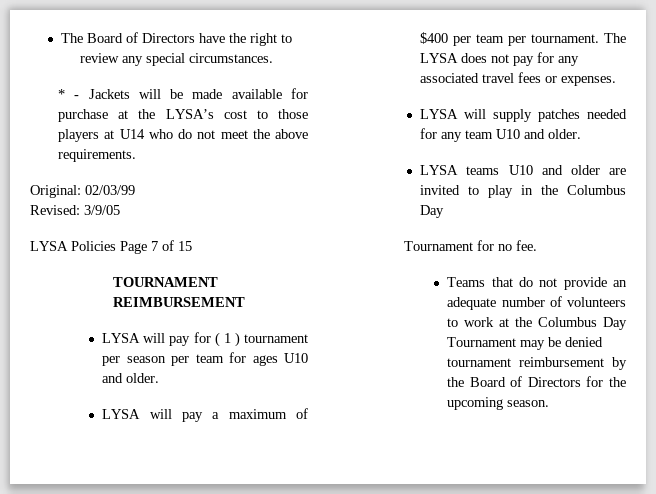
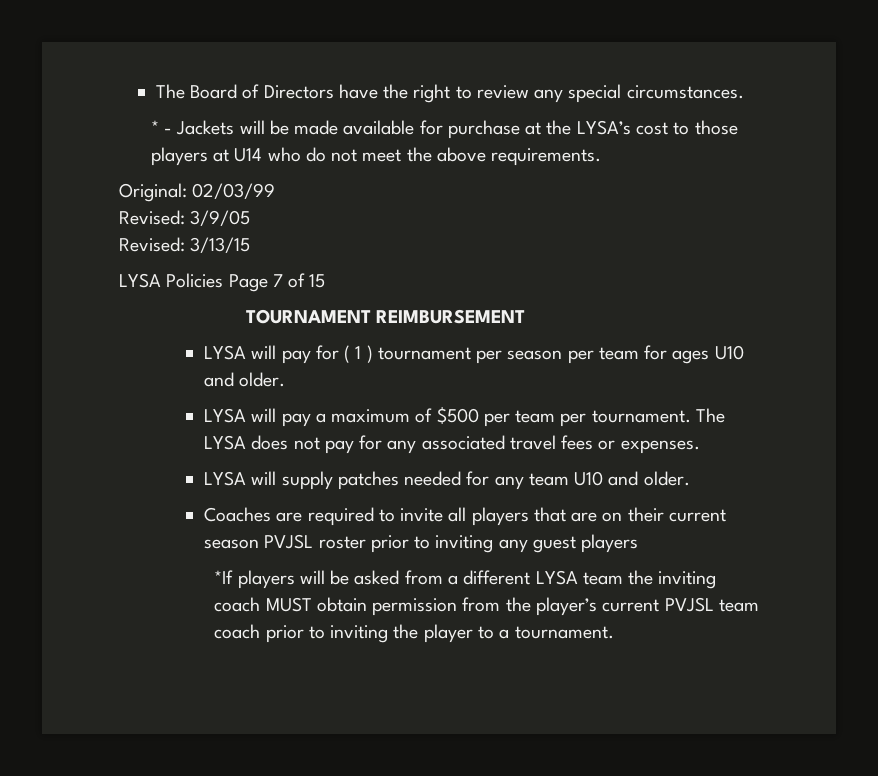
+ Revised: 3/13/15
- LYSA will pay a maximum of $400 per team per tournament.
+ LYSA will pay a maximum of $500 per team per tournament.
- LYSA teams U10 and older are invited to play in the Columbus Day
- Tournament for no fee.
- Teams that do not provide an adequate number of volunteers to work at the Columbus Day Tournament may be denied tournament reimbursement by the Board of Directors for the upcoming season.
+ Coaches are required to invite all players that are on their current season PVJSL roster prior to inviting any guest players
+ *If players will be asked from a different LYSA team the inviting coach MUST obtain permission from the player’s current PVJSL team coach prior to inviting the player to a tournament.

